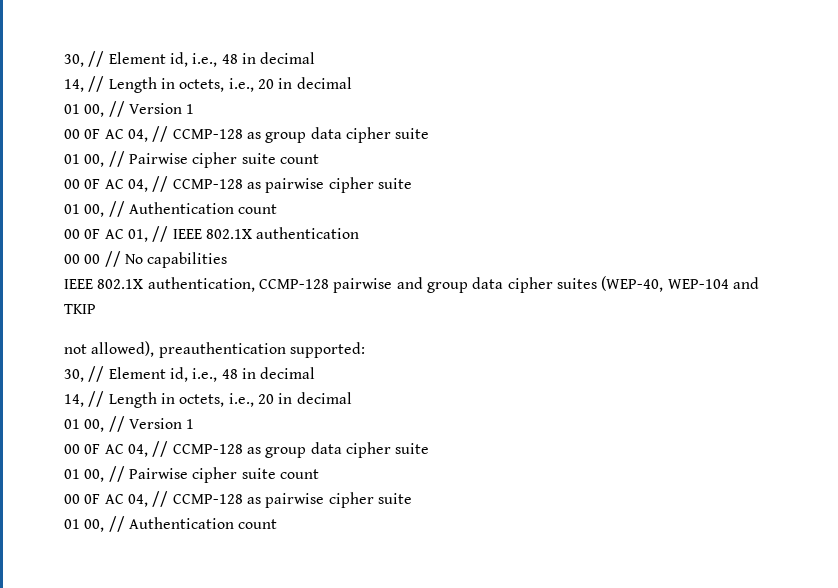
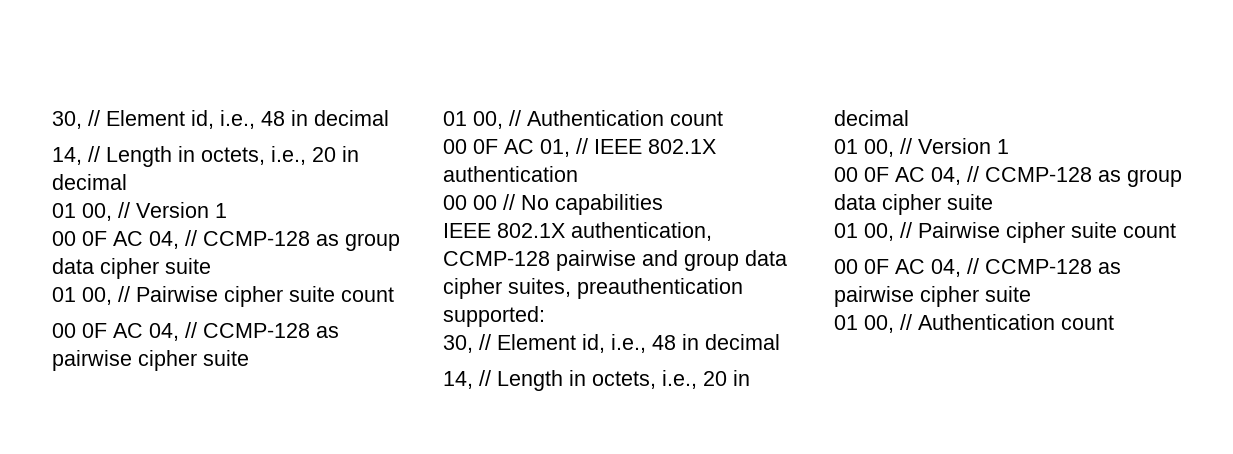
- IEEE 802.1X authentication, CCMP-128 pairwise and group data cipher suites (WEP-40, WEP-104 and TKIP
- not allowed), preauthentication supported:
+ IEEE 802.1X authentication, CCMP-128 pairwise and group data cipher suites, preauthentication supported:

